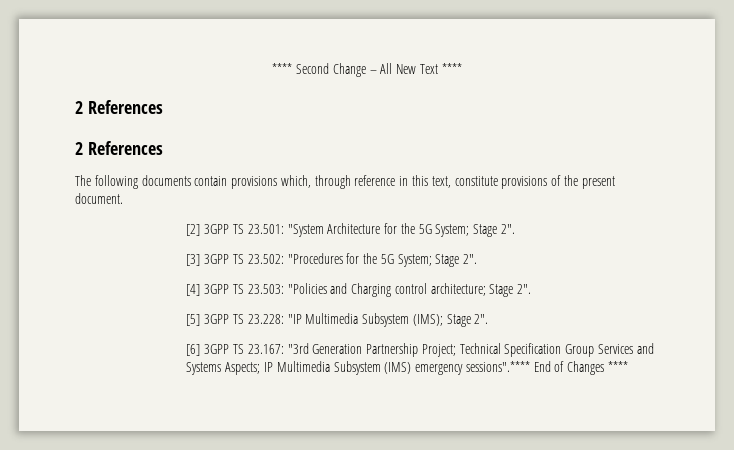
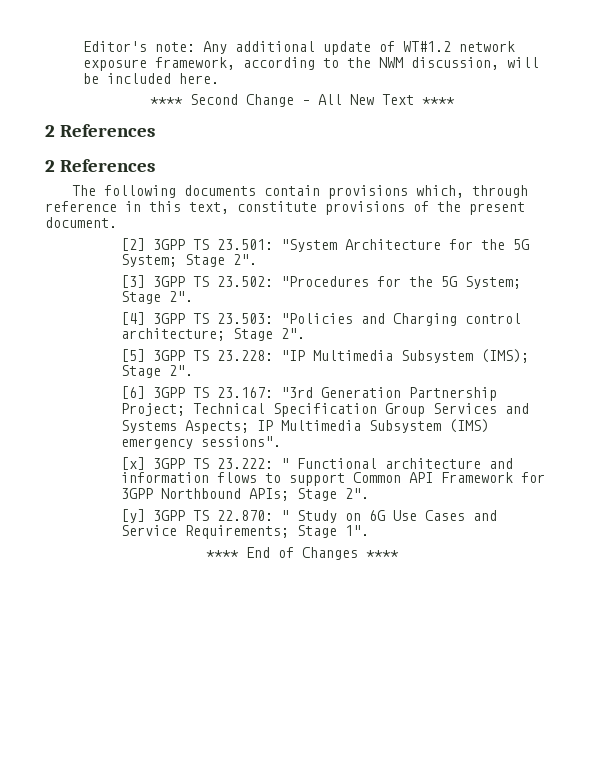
+ Editor's note: Any additional update of WT#1.2 network exposure framework, according to the NWM discussion, will be included here.
- [6] 3GPP TS 23.167: "3rd Generation Partnership Project; Technical Specification Group Services and Systems Aspects; IP Multimedia Subsystem (IMS) emergency sessions".**** End of Changes ****
+ [6] 3GPP TS 23.167: "3rd Generation Partnership Project; Technical Specification Group Services and Systems Aspects; IP Multimedia Subsystem (IMS) emergency sessions".
+ [x] 3GPP TS 23.222: " Functional architecture and information flows to support Common API Framework for 3GPP Northbound APIs; Stage 2".
+ [y] 3GPP TS 22.870: " Study on 6G Use Cases and Service Requirements; Stage 1".
+ **** End of Changes ****

